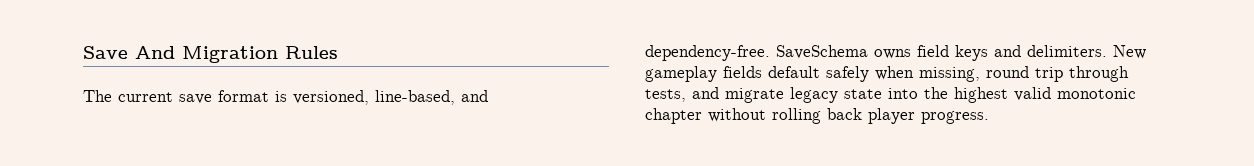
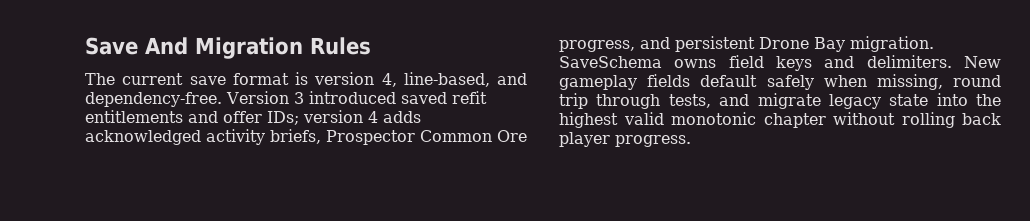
- The current save format is versioned, line-based, and dependency-free.
+ The current save format is version 4, line-based, and dependency-free.
+ Version 3 introduced saved refit entitlements and offer IDs; version 4 adds acknowledged activity briefs, Prospector Common Ore progress, and persistent Drone Bay migration.

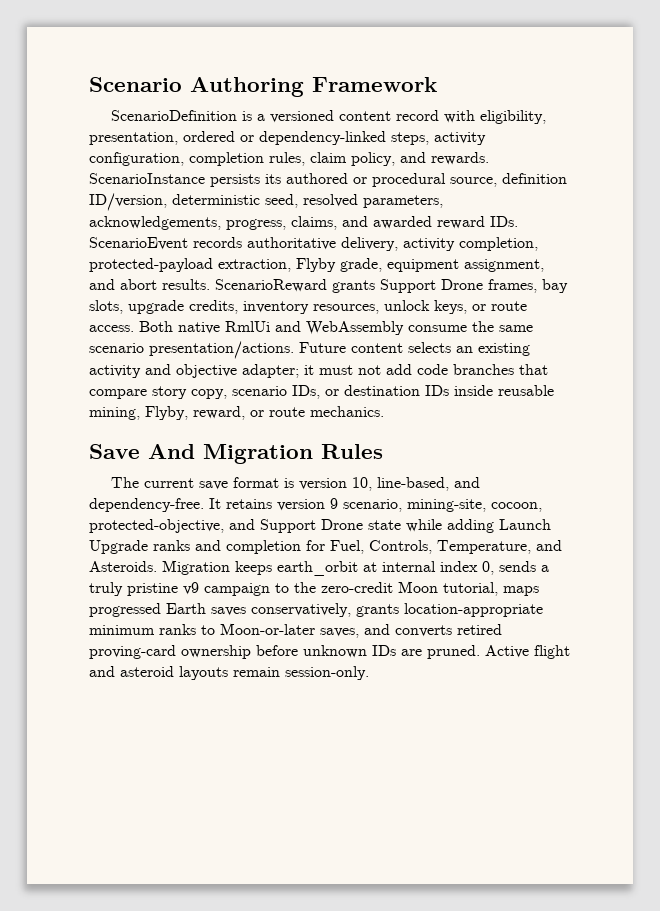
+ Scenario Authoring Framework
+ ScenarioDefinition is a versioned content record with eligibility, presentation, ordered or dependency-linked steps, activity configuration, completion rules, claim policy, and rewards. ScenarioInstance persists its authored or procedural source, definition ID/version, deterministic seed, resolved parameters, acknowledgements, progress, claims, and awarded reward IDs. ScenarioEvent records authoritative delivery, activity completion, protected-payload extraction, Flyby grade, equipment assignment, and abort results. ScenarioReward grants Support Drone frames, bay slots, upgrade credits, inventory resources, unlock keys, or route access. Both native RmlUi and WebAssembly consume the same scenario presentation/actions. Future content selects an existing activity and objective adapter; it must not add code branches that compare story copy, scenario IDs, or destination IDs inside reusable mining, Flyby, reward, or route mechanics.
- The current save format is version 4, line-based, and dependency-free.
+ The current save format is version 10, line-based, and dependency-free.
- Version 3 introduced saved refit entitlements and offer IDs; version 4 adds acknowledged activity briefs, Prospector Common Ore progress, and persistent Drone Bay migration. SaveSchema owns field keys and delimiters. New gameplay fields default safely when missing, round trip through tests, and migrate legacy state into the highest valid monotonic chapter without rolling back player progress.
+ It retains version 9 scenario, mining-site, cocoon, protected-objective, and Support Drone state while adding Launch Upgrade ranks and completion for Fuel, Controls, Temperature, and Asteroids. Migration keeps earth_orbit at internal index 0, sends a truly pristine v9 campaign to the zero-credit Moon tutorial, maps progressed Earth saves conservatively, grants location-appropriate minimum ranks to Moon-or-later saves, and converts retired proving-card ownership before unknown IDs are pruned. Active flight and asteroid layouts remain session-only.

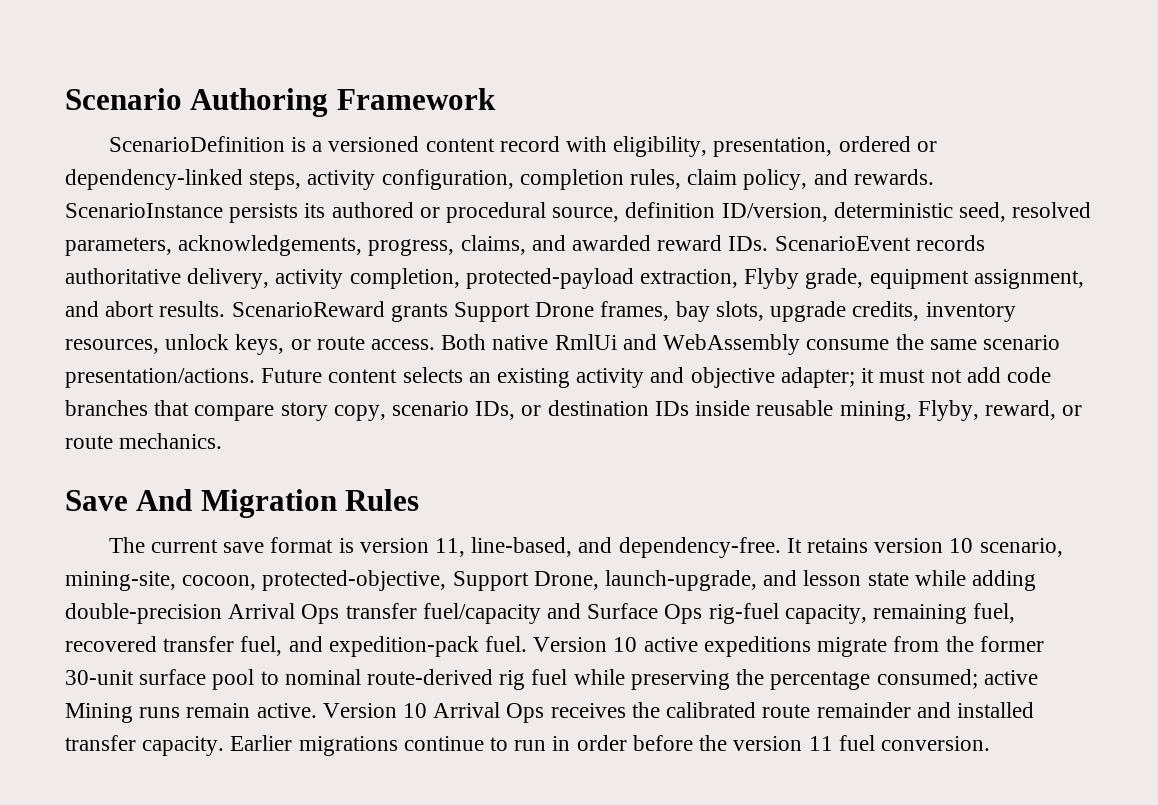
- The current save format is version 10, line-based, and dependency-free.
+ The current save format is version 11, line-based, and dependency-free.
- It retains version 9 scenario, mining-site, cocoon, protected-objective, and Support Drone state while adding Launch Upgrade ranks and completion for Fuel, Controls, Temperature, and Asteroids. Migration keeps earth_orbit at internal index 0, sends a truly pristine v9 campaign to the zero-credit Moon tutorial, maps progressed Earth saves conservatively, grants location-appropriate minimum ranks to Moon-or-later saves, and converts retired proving-card ownership before unknown IDs are pruned. Active flight and asteroid layouts remain session-only.
+ It retains version 10 scenario, mining-site, cocoon, protected-objective, Support Drone, launch-upgrade, and lesson state while adding double-precision Arrival Ops transfer fuel/capacity and Surface Ops rig-fuel capacity, remaining fuel, recovered transfer fuel, and expedition-pack fuel. Version 10 active expeditions migrate from the former 30-unit surface pool to nominal route-derived rig fuel while preserving the percentage consumed; active Mining runs remain active. Version 10 Arrival Ops receives the calibrated route remainder and installed transfer capacity. Earlier migrations continue to run in order before the version 11 fuel conversion.

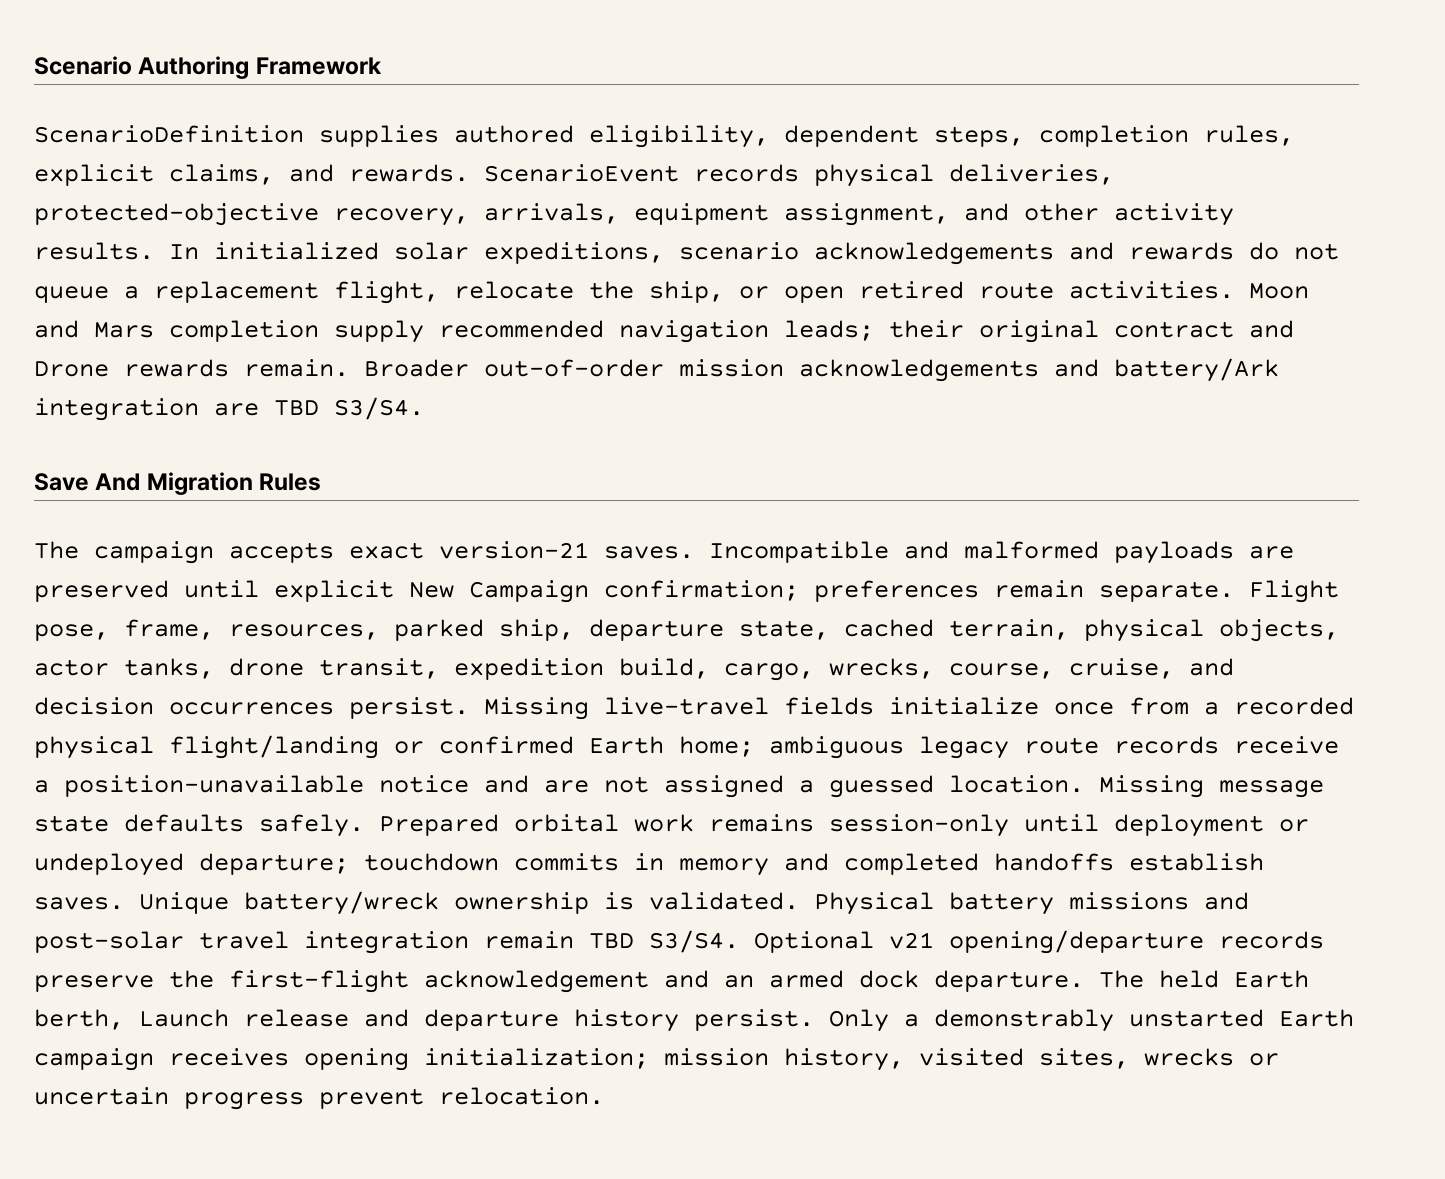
- ScenarioDefinition is a versioned content record with eligibility, presentation, ordered or dependency-linked steps, activity configuration, completion rules, claim policy, and rewards. ScenarioInstance persists its authored or procedural source, definition ID/version, deterministic seed, resolved parameters, acknowledgements, progress, claims, and awarded reward IDs. ScenarioEvent records authoritative delivery, activity completion, protected-payload extraction, Flyby grade, equipment assignment, and abort results. ScenarioReward grants Support Drone frames, bay slots, upgrade credits, inventory resources, unlock keys, or route access. Both native RmlUi and WebAssembly consume the same scenario presentation/actions. Future content selects an existing activity and objective adapter; it must not add code branches that compare story copy, scenario IDs, or destination IDs inside reusable mining, Flyby, reward, or route mechanics.
+ ScenarioDefinition supplies authored eligibility, dependent steps, completion rules, explicit claims, and rewards. ScenarioEvent records physical deliveries, protected-objective recovery, arrivals, equipment assignment, and other activity results. In initialized solar expeditions, scenario acknowledgements and rewards do not queue a replacement flight, relocate the ship, or open retired route activities. Moon and Mars completion supply recommended navigation leads; their original contract and Drone rewards remain. Broader out-of-order mission acknowledgements and battery/Ark integration are TBD S3/S4.
- The current save format is version 11, line-based, and dependency-free. It retains version 10 scenario, mining-site, cocoon, protected-objective, Support Drone, launch-upgrade, and lesson state while adding double-precision Arrival Ops transfer fuel/capacity and Surface Ops rig-fuel capacity, remaining fuel, recovered transfer fuel, and expedition-pack fuel. Version 10 active expeditions migrate from the former 30-unit surface pool to nominal route-derived rig fuel while preserving the percentage consumed; active Mining runs remain active. Version 10 Arrival Ops receives the calibrated route remainder and installed transfer capacity. Earlier migrations continue to run in order before the version 11 fuel conversion.
+ The campaign accepts exact version-21 saves. Incompatible and malformed payloads are preserved until explicit New Campaign confirmation; preferences remain separate. Flight pose, frame, resources, parked ship, departure state, cached terrain, physical objects, actor tanks, drone transit, expedition build, cargo, wrecks, course, cruise, and decision occurrences persist. Missing live-travel fields initialize once from a recorded physical flight/landing or confirmed Earth home; ambiguous legacy route records receive a position-unavailable notice and are not assigned a guessed location. Missing message state defaults safely. Prepared orbital work remains session-only until deployment or undeployed departure; touchdown commits in memory and completed handoffs establish saves. Unique battery/wreck ownership is validated. Physical battery missions and post-solar travel integration remain TBD S3/S4. Optional v21 opening/departure records preserve the first-flight acknowledgement and an armed dock departure. The held Earth berth, Launch release and departure history persist. Only a demonstrably unstarted Earth campaign receives opening initialization; mission history, visited sites, wrecks or uncertain progress prevent relocation.

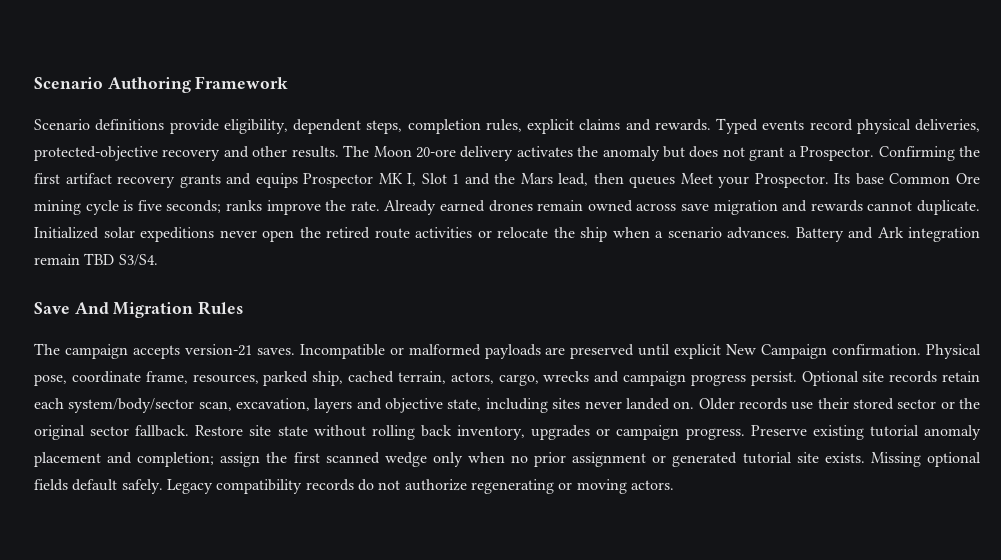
- ScenarioDefinition supplies authored eligibility, dependent steps, completion rules, explicit claims, and rewards.
+ Scenario definitions provide eligibility, dependent steps, completion rules, explicit claims and rewards.
- ScenarioEvent records physical deliveries, protected-objective recovery, arrivals, equipment assignment, and other activity results. In initialized solar expeditions, scenario acknowledgements and rewards do not queue a replacement flight, relocate the ship, or open retired route activities. Moon and Mars completion supply recommended navigation leads; their original contract and Drone rewards remain. Broader out-of-order mission acknowledgements and battery/Ark integration are TBD S3/S4.
+ Typed events record physical deliveries, protected-objective recovery and other results. The Moon 20-ore delivery activates the anomaly but does not grant a Prospector. Confirming the first artifact recovery grants and equips Prospector MK I, Slot 1 and the Mars lead, then queues Meet your Prospector. Its base Common Ore mining cycle is five seconds; ranks improve the rate. Already earned drones remain owned across save migration and rewards cannot duplicate. Initialized solar expeditions never open the retired route activities or relocate the ship when a scenario advances. Battery and Ark integration remain TBD S3/S4.
- The campaign accepts exact version-21 saves.
+ The campaign accepts version-21 saves.
- Incompatible and malformed payloads are preserved until explicit New Campaign confirmation; preferences remain separate. Flight pose, frame, resources, parked ship, departure state, cached terrain, physical objects, actor tanks, drone transit, expedition build, cargo, wrecks, course, cruise, and decision occurrences persist. Missing live-travel fields initialize once from a recorded physical flight/landing or confirmed Earth home; ambiguous legacy route records receive a position-unavailable notice and are not assigned a guessed location. Missing message state defaults safely. Prepared orbital work remains session-only until deployment or undeployed departure; touchdown commits in memory and completed handoffs establish saves. Unique battery/wreck ownership is validated. Physical battery missions and post-solar travel integration remain TBD S3/S4. Optional v21 opening/departure records preserve the first-flight acknowledgement and an armed dock departure. The held Earth berth, Launch release and departure history persist. Only a demonstrably unstarted Earth campaign receives opening initialization; mission history, visited sites, wrecks or uncertain progress prevent relocation.
+ Incompatible or malformed payloads are preserved until explicit New Campaign confirmation. Physical pose, coordinate frame, resources, parked ship, cached terrain, actors, cargo, wrecks and campaign progress persist. Optional site records retain each system/body/sector scan, excavation, layers and objective state, including sites never landed on. Older records use their stored sector or the original sector fallback. Restore site state without rolling back inventory, upgrades or campaign progress. Preserve existing tutorial anomaly placement and completion; assign the first scanned wedge only when no prior assignment or generated tutorial site exists. Missing optional fields default safely. Legacy compatibility records do not authorize regenerating or moving actors.

